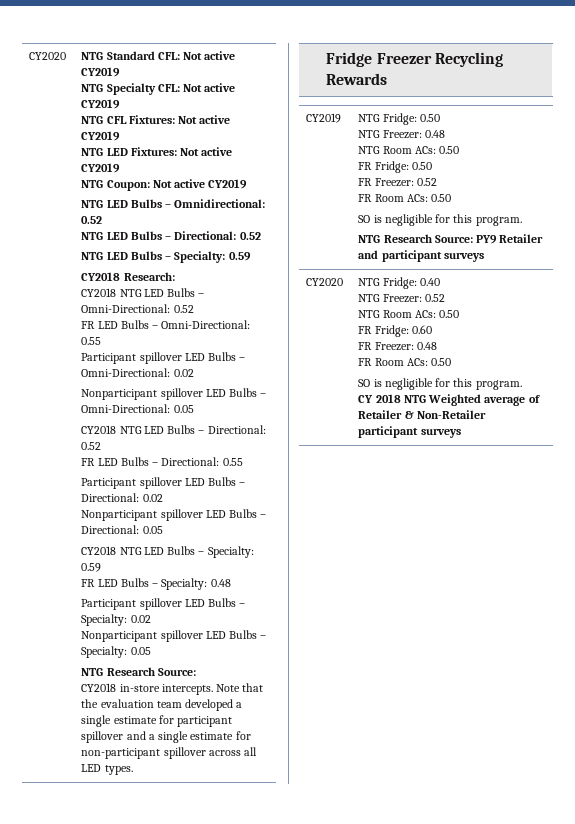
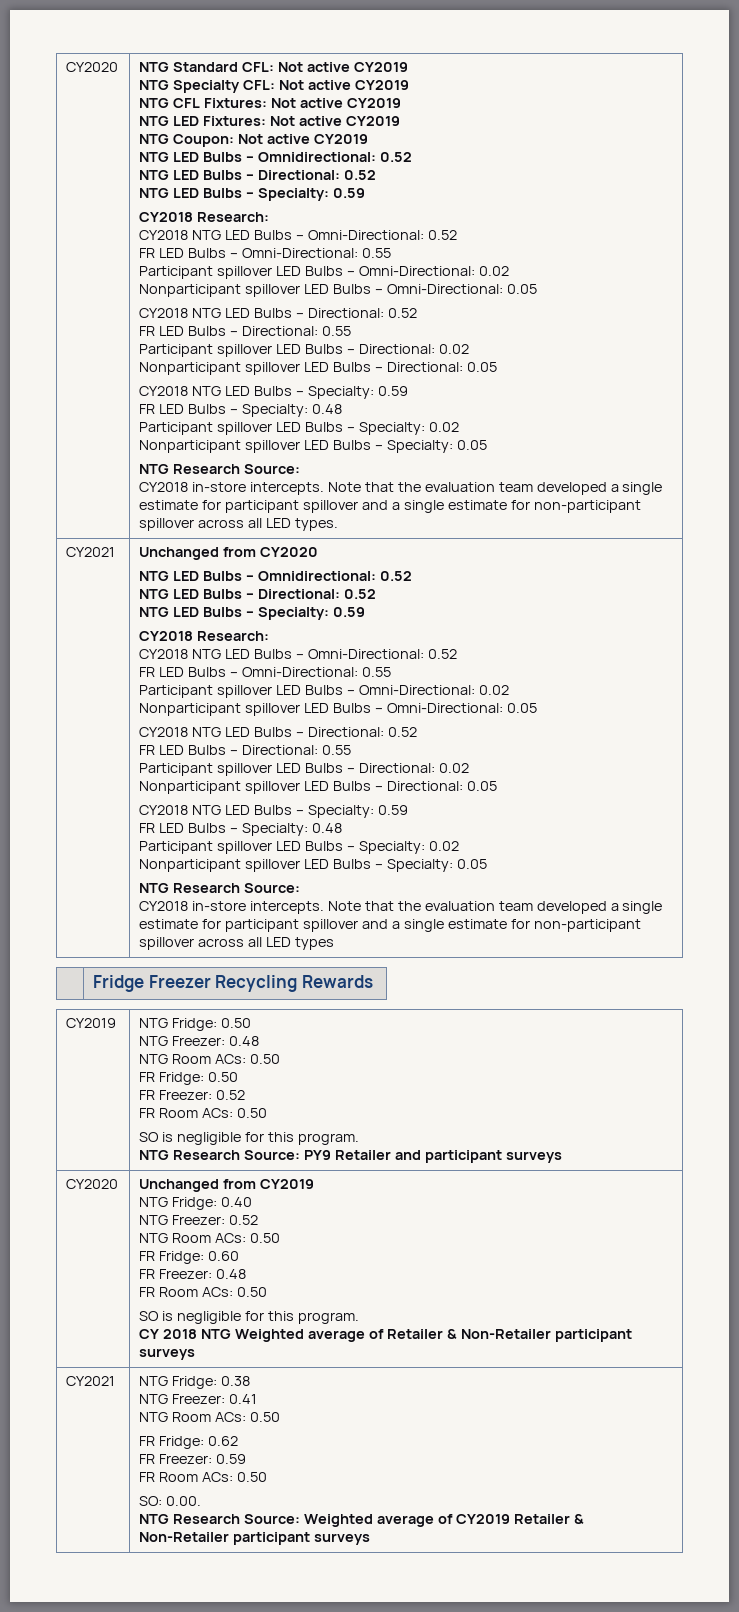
+ CY2021 | Unchanged from CY2020
+ NTG LED Bulbs – Omnidirectional: 0.52
+ NTG LED Bulbs – Directional: 0.52
+ NTG LED Bulbs – Specialty: 0.59
+ CY2018 Research:
+ CY2018 NTG LED Bulbs – Omni-Directional: 0.52
+ FR LED Bulbs – Omni-Directional: 0.55
+ Participant spillover LED Bulbs – Omni-Directional: 0.02
+ Nonparticipant spillover LED Bulbs – Omni-Directional: 0.05
+ CY2018 NTG LED Bulbs – Directional: 0.52
+ FR LED Bulbs – Directional: 0.55
+ Participant spillover LED Bulbs – Directional: 0.02
+ Nonparticipant spillover LED Bulbs – Directional: 0.05
+ CY2018 NTG LED Bulbs – Specialty: 0.59
+ FR LED Bulbs – Specialty: 0.48
+ Participant spillover LED Bulbs – Specialty: 0.02
+ Nonparticipant spillover LED Bulbs – Specialty: 0.05
+ NTG Research Source:
+ CY2018 in-store intercepts. Note that the evaluation team developed a single estimate for participant spillover and a single estimate for non-participant spillover across all LED types
+ Unchanged from CY2019
+ CY2021 | NTG Fridge: 0.38
+ NTG Freezer: 0.41
+ NTG Room ACs: 0.50
+ FR Fridge: 0.62
+ FR Freezer: 0.59
+ FR Room ACs: 0.50
+ SO: 0.00.
+ NTG Research Source: Weighted average of CY2019 Retailer & Non-Retailer participant surveys

